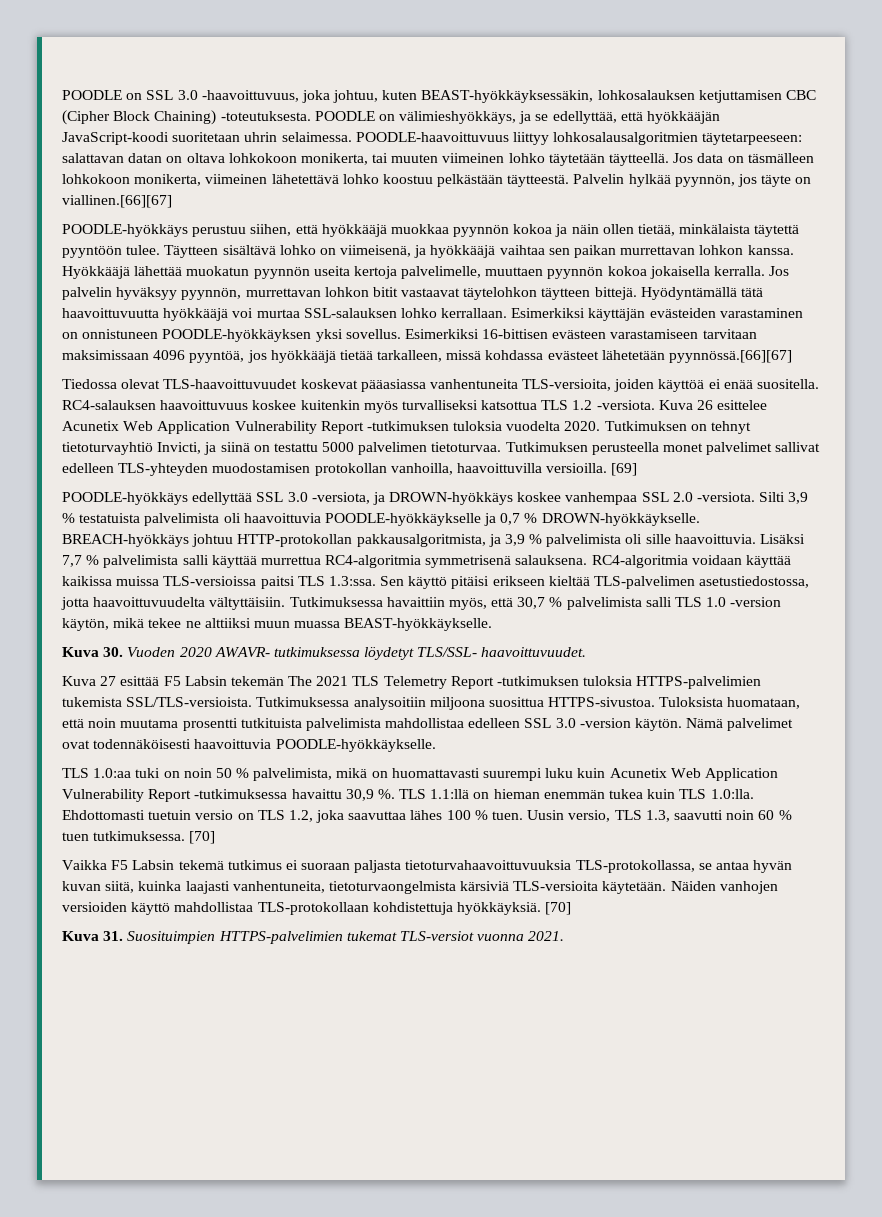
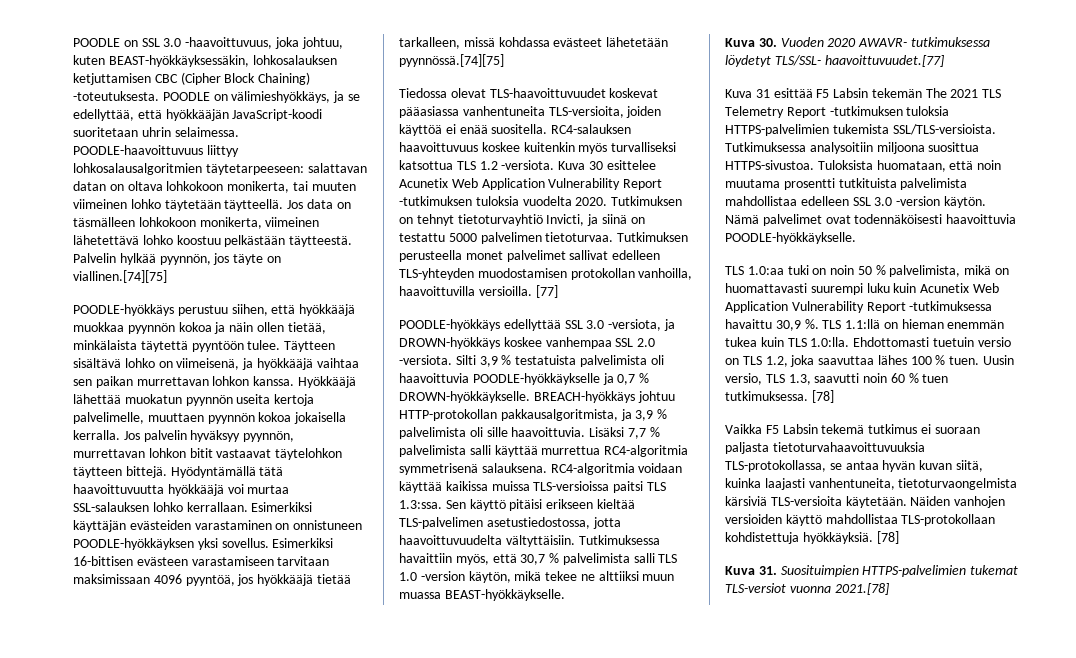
- Palvelin hylkää pyynnön, jos täyte on viallinen.[66][67]
+ Palvelin hylkää pyynnön, jos täyte on viallinen.[74][75]
- Esimerkiksi 16-bittisen evästeen varastamiseen tarvitaan maksimissaan 4096 pyyntöä, jos hyökkääjä tietää tarkalleen, missä kohdassa evästeet lähetetään pyynnössä.[66][67]
+ Esimerkiksi 16-bittisen evästeen varastamiseen tarvitaan maksimissaan 4096 pyyntöä, jos hyökkääjä tietää tarkalleen, missä kohdassa evästeet lähetetään pyynnössä.[74][75]
- Kuva 26 esittelee Acunetix Web Application Vulnerability Report -tutkimuksen tuloksia vuodelta 2020.
+ Kuva 30 esittelee Acunetix Web Application Vulnerability Report -tutkimuksen tuloksia vuodelta 2020.
- [69]
+ [77]
- Kuva 30. Vuoden 2020 AWAVR- tutkimuksessa löydetyt TLS/SSL- haavoittuvuudet.
- Kuva 27 esittää F5 Labsin tekemän The 2021 TLS Telemetry Report -tutkimuksen tuloksia HTTPS-palvelimien tukemista SSL/TLS-versioista.
+ Kuva 30. Vuoden 2020 AWAVR- tutkimuksessa löydetyt TLS/SSL- haavoittuvuudet.[77]
+ Kuva 31 esittää F5 Labsin tekemän The 2021 TLS Telemetry Report -tutkimuksen tuloksia HTTPS-palvelimien tukemista SSL/TLS-versioista.
- Uusin versio, TLS 1.3, saavutti noin 60 % tuen tutkimuksessa. [70]
+ Uusin versio, TLS 1.3, saavutti noin 60 % tuen tutkimuksessa. [78]
- Näiden vanhojen versioiden käyttö mahdollistaa TLS-protokollaan kohdistettuja hyökkäyksiä. [70]
+ Näiden vanhojen versioiden käyttö mahdollistaa TLS-protokollaan kohdistettuja hyökkäyksiä. [78]
- Kuva 31. Suosituimpien HTTPS-palvelimien tukemat TLS-versiot vuonna 2021.
+ Kuva 31. Suosituimpien HTTPS-palvelimien tukemat TLS-versiot vuonna 2021.[78]

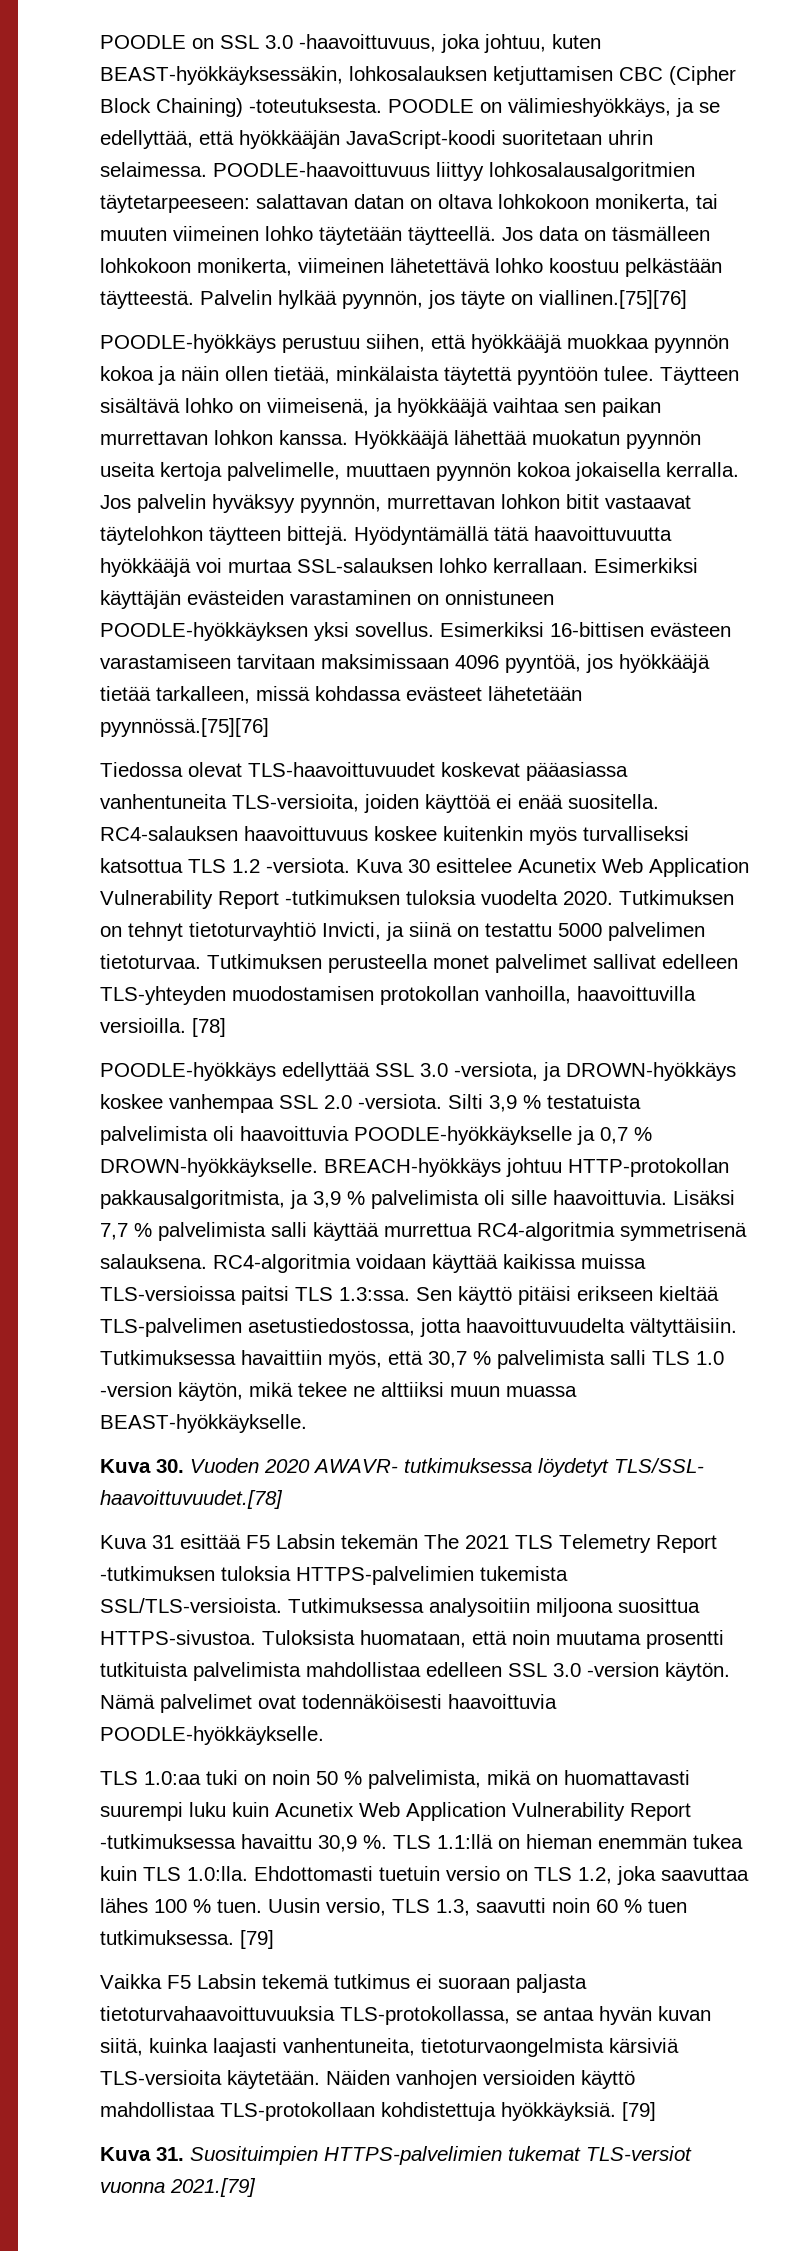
- Palvelin hylkää pyynnön, jos täyte on viallinen.[74][75]
+ Palvelin hylkää pyynnön, jos täyte on viallinen.[75][76]
- Esimerkiksi 16-bittisen evästeen varastamiseen tarvitaan maksimissaan 4096 pyyntöä, jos hyökkääjä tietää tarkalleen, missä kohdassa evästeet lähetetään pyynnössä.[74][75]
+ Esimerkiksi 16-bittisen evästeen varastamiseen tarvitaan maksimissaan 4096 pyyntöä, jos hyökkääjä tietää tarkalleen, missä kohdassa evästeet lähetetään pyynnössä.[75][76]
- [77]
+ [78]
- Kuva 30. Vuoden 2020 AWAVR- tutkimuksessa löydetyt TLS/SSL- haavoittuvuudet.[77]
+ Kuva 30. Vuoden 2020 AWAVR- tutkimuksessa löydetyt TLS/SSL- haavoittuvuudet.[78]
- Uusin versio, TLS 1.3, saavutti noin 60 % tuen tutkimuksessa. [78]
+ Uusin versio, TLS 1.3, saavutti noin 60 % tuen tutkimuksessa. [79]
- Näiden vanhojen versioiden käyttö mahdollistaa TLS-protokollaan kohdistettuja hyökkäyksiä. [78]
+ Näiden vanhojen versioiden käyttö mahdollistaa TLS-protokollaan kohdistettuja hyökkäyksiä. [79]
- Kuva 31. Suosituimpien HTTPS-palvelimien tukemat TLS-versiot vuonna 2021.[78]
+ Kuva 31. Suosituimpien HTTPS-palvelimien tukemat TLS-versiot vuonna 2021.[79]

